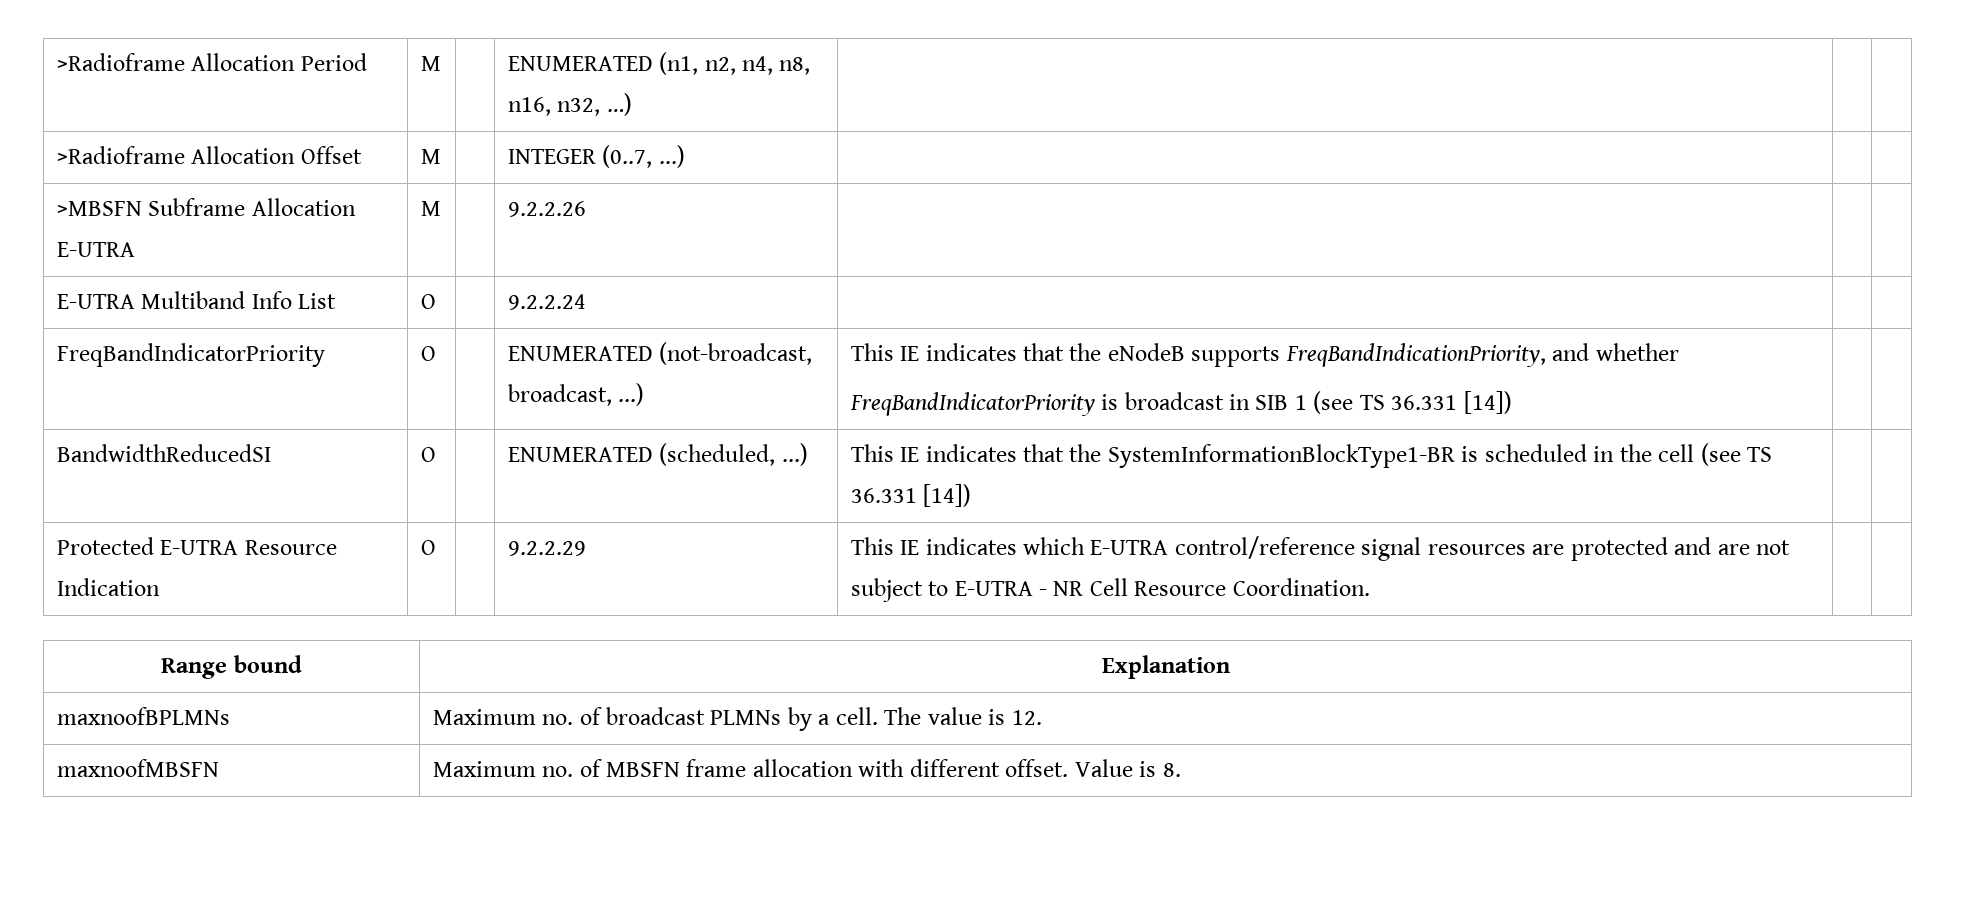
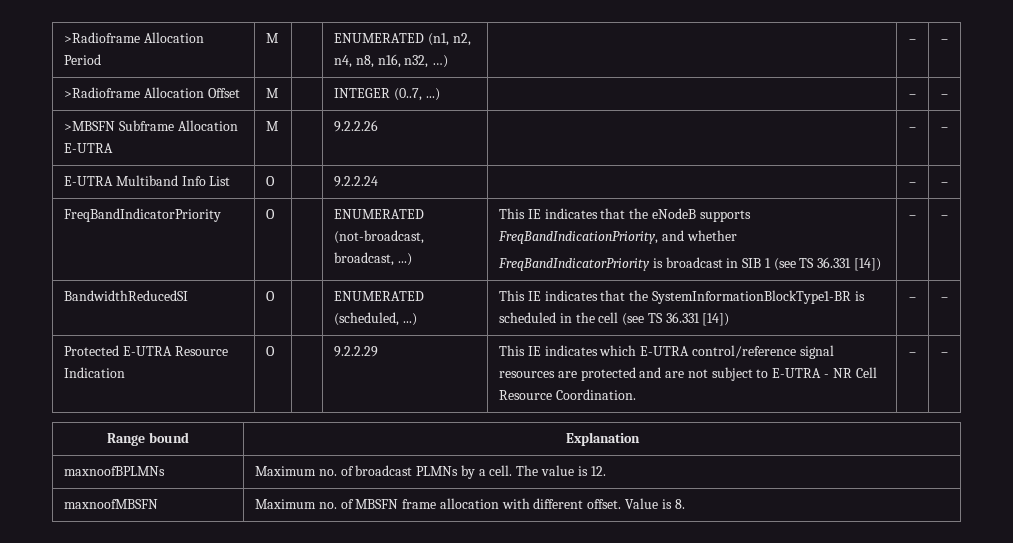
- >Radioframe Allocation Period | M | | ENUMERATED (n1, n2, n4, n8, n16, n32, …) | | |
+ >Radioframe Allocation Period | M | | ENUMERATED (n1, n2, n4, n8, n16, n32, …) | | – | –
- >Radioframe Allocation Offset | M | | INTEGER (0..7, ...) | | |
+ >Radioframe Allocation Offset | M | | INTEGER (0..7, ...) | | – | –
- >MBSFN Subframe Allocation E-UTRA | M | | 9.2.2.26 | | |
+ >MBSFN Subframe Allocation E-UTRA | M | | 9.2.2.26 | | – | –
- E-UTRA Multiband Info List | O | | 9.2.2.24 | | |
+ E-UTRA Multiband Info List | O | | 9.2.2.24 | | – | –
  FreqBandIndicatorPriority | O | | ENUMERATED (not-broadcast, broadcast, ...) | This IE indicates that the eNodeB supports FreqBandIndicationPriority, and whether
- FreqBandIndicatorPriority is broadcast in SIB 1 (see TS 36.331 [14]) | |
+ FreqBandIndicatorPriority is broadcast in SIB 1 (see TS 36.331 [14]) | – | –
- BandwidthReducedSI | O | | ENUMERATED (scheduled, ...) | This IE indicates that the SystemInformationBlockType1-BR is scheduled in the cell (see TS 36.331 [14]) | |
+ BandwidthReducedSI | O | | ENUMERATED (scheduled, ...) | This IE indicates that the SystemInformationBlockType1-BR is scheduled in the cell (see TS 36.331 [14]) | – | –
- Protected E-UTRA Resource Indication | O | | 9.2.2.29 | This IE indicates which E-UTRA control/reference signal resources are protected and are not subject to E-UTRA - NR Cell Resource Coordination. | |
+ Protected E-UTRA Resource Indication | O | | 9.2.2.29 | This IE indicates which E-UTRA control/reference signal resources are protected and are not subject to E-UTRA - NR Cell Resource Coordination. | – | –

